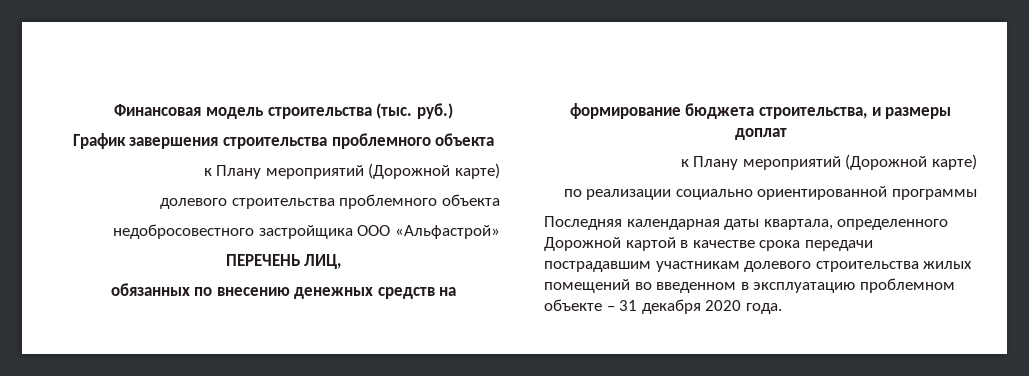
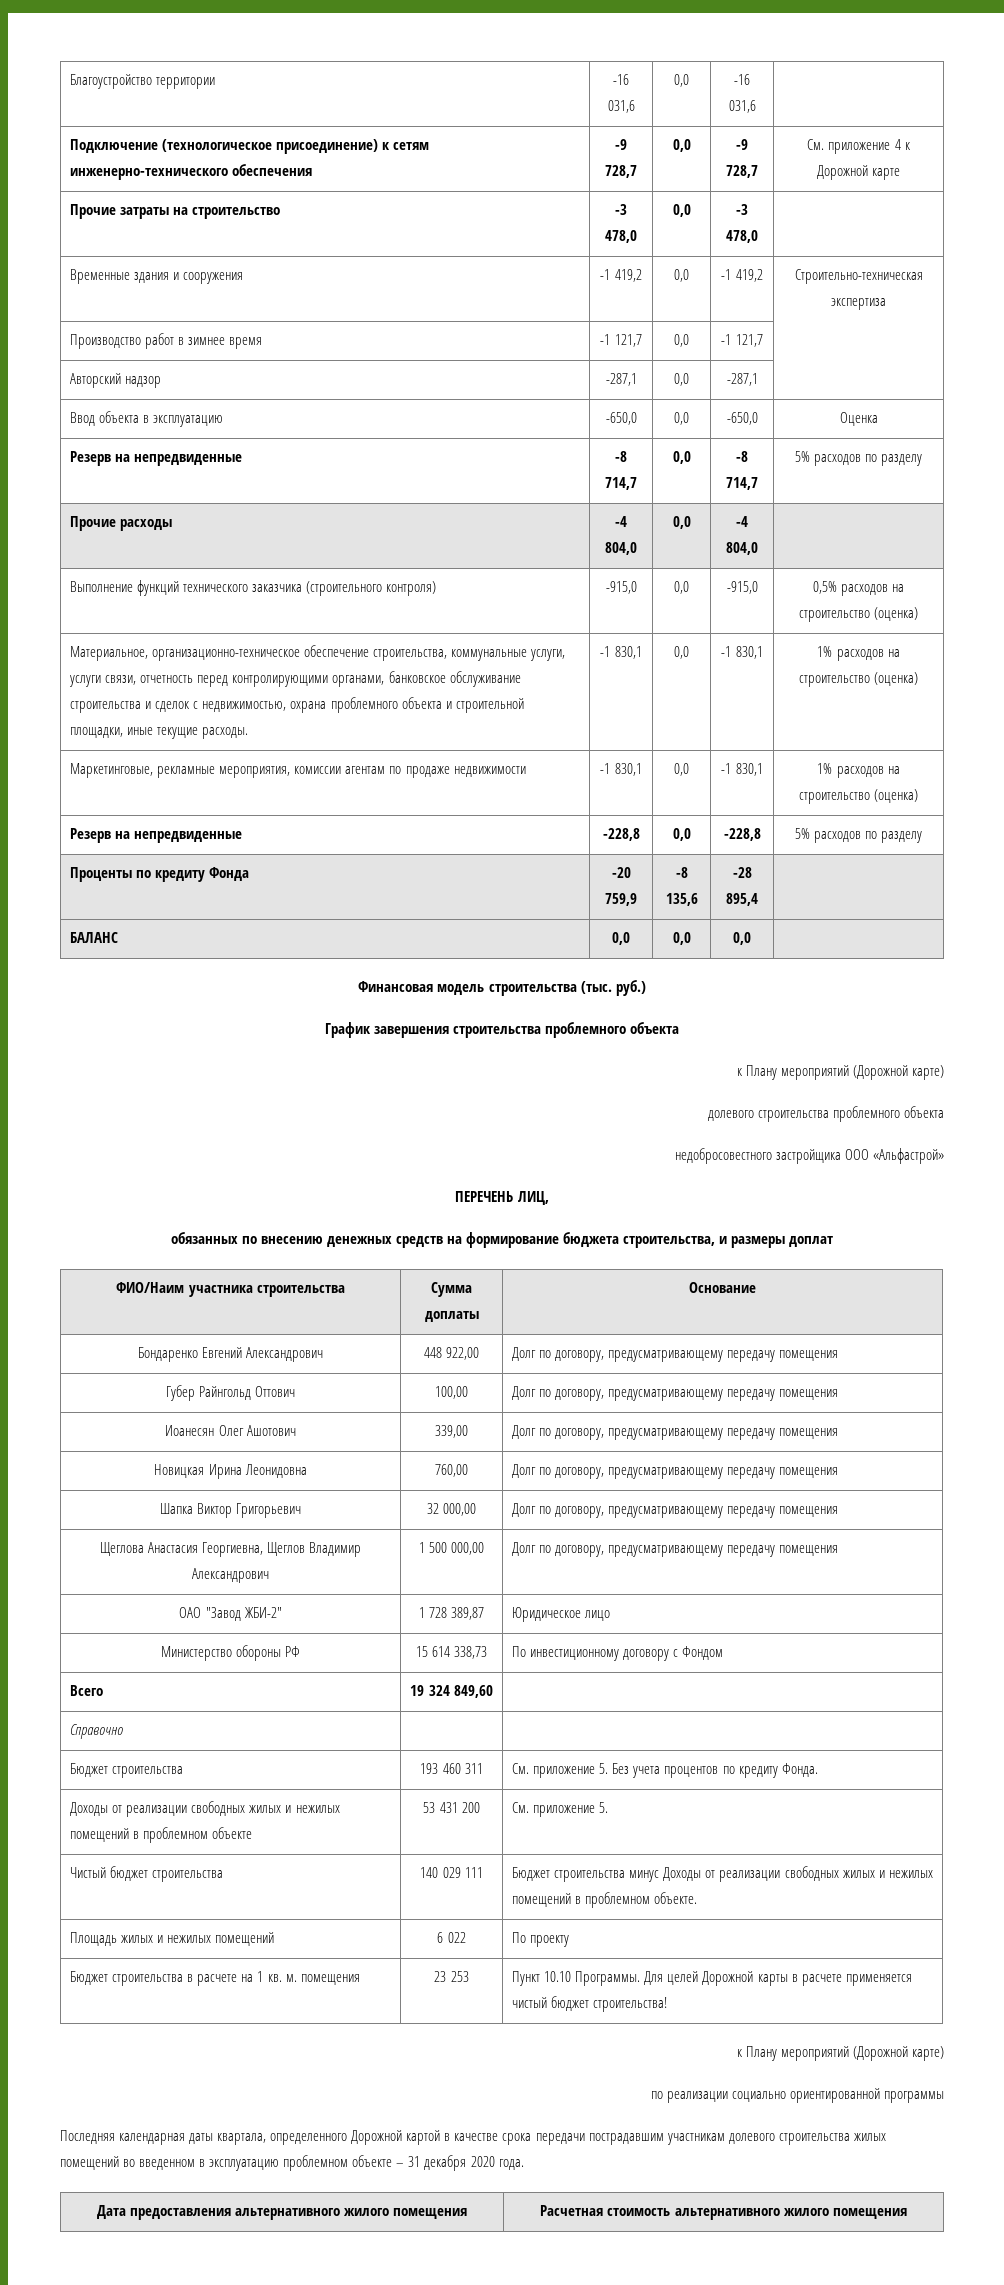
+ Благоустройство территории | -16 031,6 | 0,0 | -16 031,6 |
+ Подключение (технологическое присоединение) к сетям инженерно-технического обеспечения | -9 728,7 | 0,0 | -9 728,7 | См. приложение 4 к Дорожной карте
+ Прочие затраты на строительство | -3 478,0 | 0,0 | -3 478,0 |
+ Временные здания и сооружения | -1 419,2 | 0,0 | -1 419,2 | Строительно-техническая экспертиза
+ Производство работ в зимнее время | -1 121,7 | 0,0 | -1 121,7 |
+ Авторский надзор | -287,1 | 0,0 | -287,1 |
+ Ввод объекта в эксплуатацию | -650,0 | 0,0 | -650,0 | Оценка
+ Резерв на непредвиденные | -8 714,7 | 0,0 | -8 714,7 | 5% расходов по разделу
+ Прочие расходы | -4 804,0 | 0,0 | -4 804,0 |
+ Выполнение функций технического заказчика (строительного контроля) | -915,0 | 0,0 | -915,0 | 0,5% расходов на строительство (оценка)
+ Материальное, организационно-техническое обеспечение строительства, коммунальные услуги, услуги связи, отчетность перед контролирующими органами, банковское обслуживание строительства и сделок с недвижимостью, охрана проблемного объекта и строительной площадки, иные текущие расходы. | -1 830,1 | 0,0 | -1 830,1 | 1% расходов на строительство (оценка)
+ Маркетинговые, рекламные мероприятия, комиссии агентам по продаже недвижимости | -1 830,1 | 0,0 | -1 830,1 | 1% расходов на строительство (оценка)
+ Резерв на непредвиденные | -228,8 | 0,0 | -228,8 | 5% расходов по разделу
+ Проценты по кредиту Фонда | -20 759,9 | -8 135,6 | -28 895,4 |
+ БАЛАНС | 0,0 | 0,0 | 0,0 |
+ ФИО/Наим участника строительства | Сумма доплаты | Основание
+ Бондаренко Евгений Александрович | 448 922,00 | Долг по договору, предусматривающему передачу помещения
+ Губер Райнгольд Оттович | 100,00 | Долг по договору, предусматривающему передачу помещения
+ Иоанесян Олег Ашотович | 339,00 | Долг по договору, предусматривающему передачу помещения
+ Новицкая Ирина Леонидовна | 760,00 | Долг по договору, предусматривающему передачу помещения
+ Шапка Виктор Григорьевич | 32 000,00 | Долг по договору, предусматривающему передачу помещения
+ Щеглова Анастасия Георгиевна, Щеглов Владимир Александрович | 1 500 000,00 | Долг по договору, предусматривающему передачу помещения
+ ОАО "Завод ЖБИ-2" | 1 728 389,87 | Юридическое лицо
+ Министерство обороны РФ | 15 614 338,73 | По инвестиционному договору с Фондом
+ Всего | 19 324 849,60 |
+ Справочно | |
+ Бюджет строительства | 193 460 311 | См. приложение 5. Без учета процентов по кредиту Фонда.
+ Доходы от реализации свободных жилых и нежилых помещений в проблемном объекте | 53 431 200 | См. приложение 5.
+ Чистый бюджет строительства | 140 029 111 | Бюджет строительства минус Доходы от реализации свободных жилых и нежилых помещений в проблемном объекте.
+ Площадь жилых и нежилых помещений | 6 022 | По проекту
+ Бюджет строительства в расчете на 1 кв. м. помещения | 23 253 | Пункт 10.10 Программы. Для целей Дорожной карты в расчете применяется чистый бюджет строительства!
+ Дата предоставления альтернативного жилого помещения | Расчетная стоимость альтернативного жилого помещения

